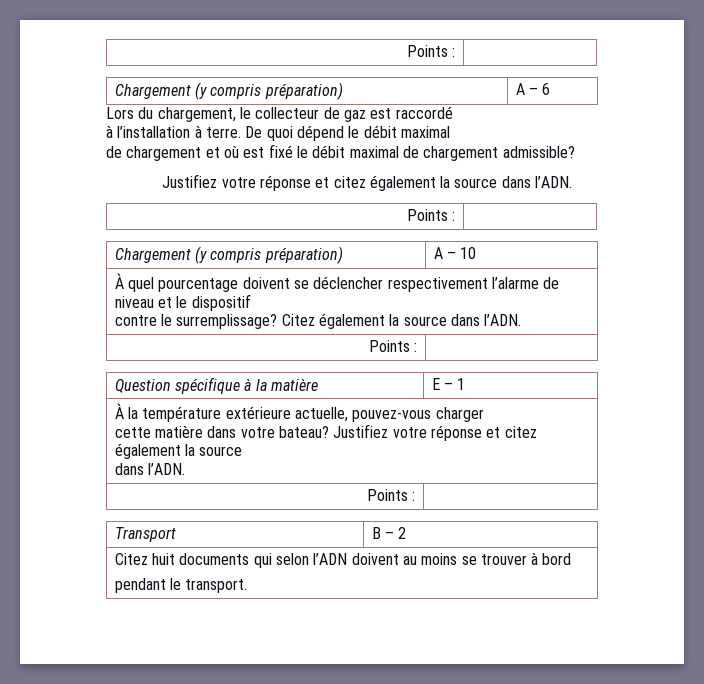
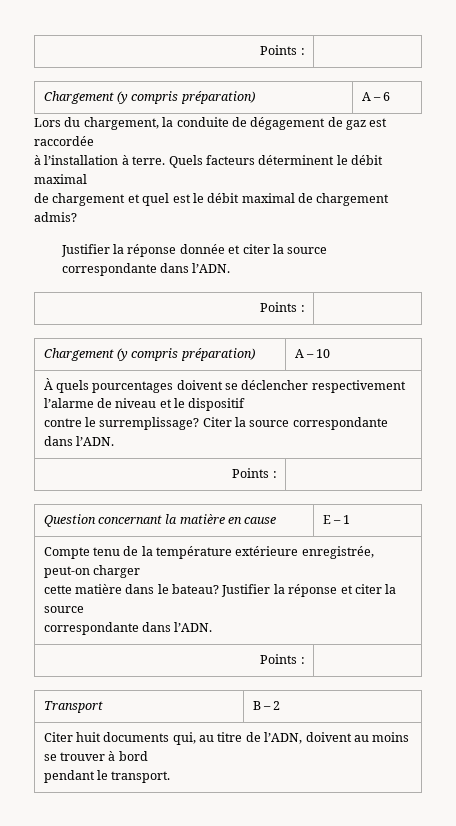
- Lors du chargement, le collecteur de gaz est raccordé
+ Lors du chargement, la conduite de dégagement de gaz est raccordée
- De quoi dépend le débit maximal
+ Quels facteurs déterminent le débit maximal
- de chargement et où est fixé le débit maximal de chargement admissible?
- Justifiez votre réponse et citez également la source dans l’ADN.
+ de chargement et quel est le débit maximal de chargement admis?
+ Justifier la réponse donnée et citer la source correspondante dans l’ADN.
- À quel pourcentage doivent se déclencher respectivement l’alarme de niveau et le dispositif
- contre le surremplissage? Citez également la source dans l’ADN.
+ À quels pourcentages doivent se déclencher respectivement l’alarme de niveau et le dispositif
+ contre le surremplissage? Citer la source correspondante dans l’ADN.
- Question spécifique à la matière | E – 1
+ Question concernant la matière en cause | E – 1
- À la température extérieure actuelle, pouvez-vous charger
- cette matière dans votre bateau? Justifiez votre réponse et citez également la source
- dans l’ADN.
+ Compte tenu de la température extérieure enregistrée, peut-on charger
+ cette matière dans le bateau? Justifier la réponse et citer la source
+ correspondante dans l’ADN.
- Citez huit documents qui selon l’ADN doivent au moins se trouver à bord
+ Citer huit documents qui, au titre de l’ADN, doivent au moins se trouver à bord

